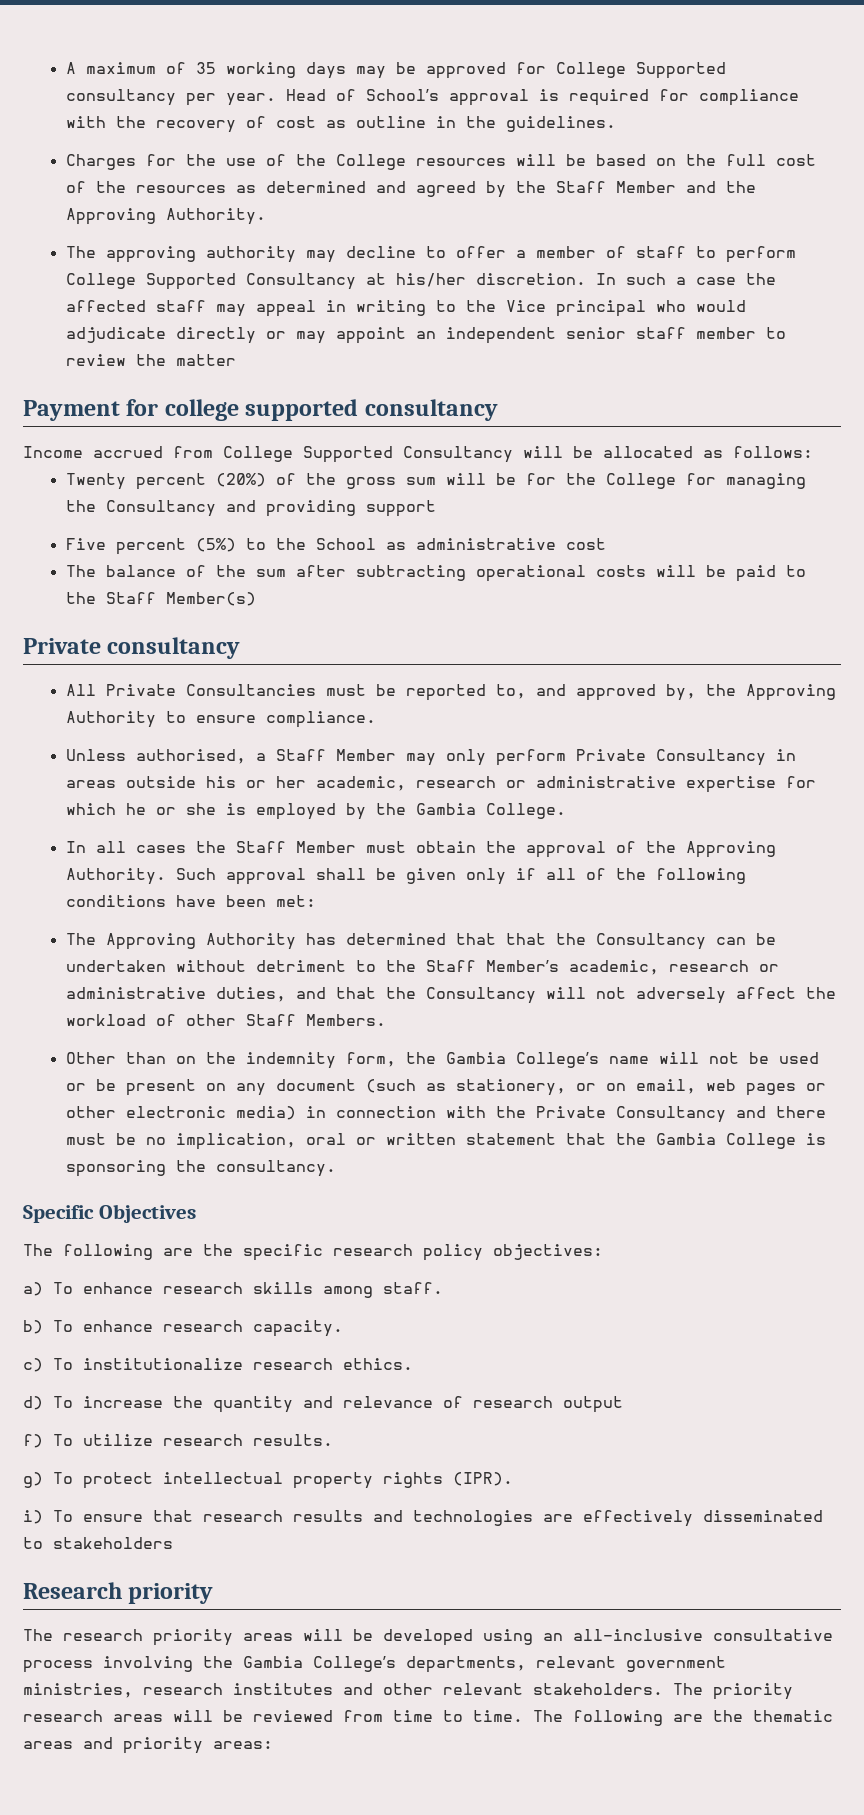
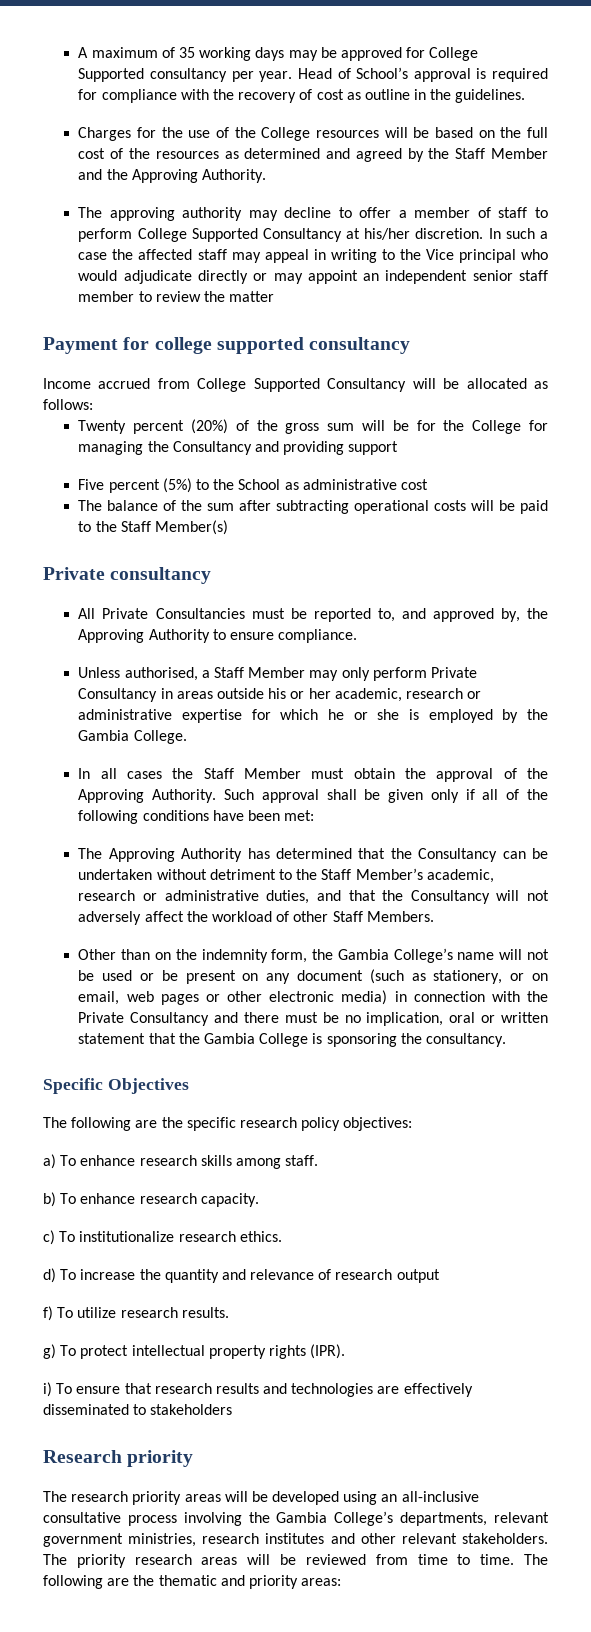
- The Approving Authority has determined that that the Consultancy can be undertaken without detriment to the Staff Member’s academic, research or administrative duties, and that the Consultancy will not adversely affect the workload of other Staff Members.
+ The Approving Authority has determined that the Consultancy can be undertaken without detriment to the Staff Member’s academic, research or administrative duties, and that the Consultancy will not adversely affect the workload of other Staff Members.
- The following are the thematic areas and priority areas:
+ The following are the thematic and priority areas:

